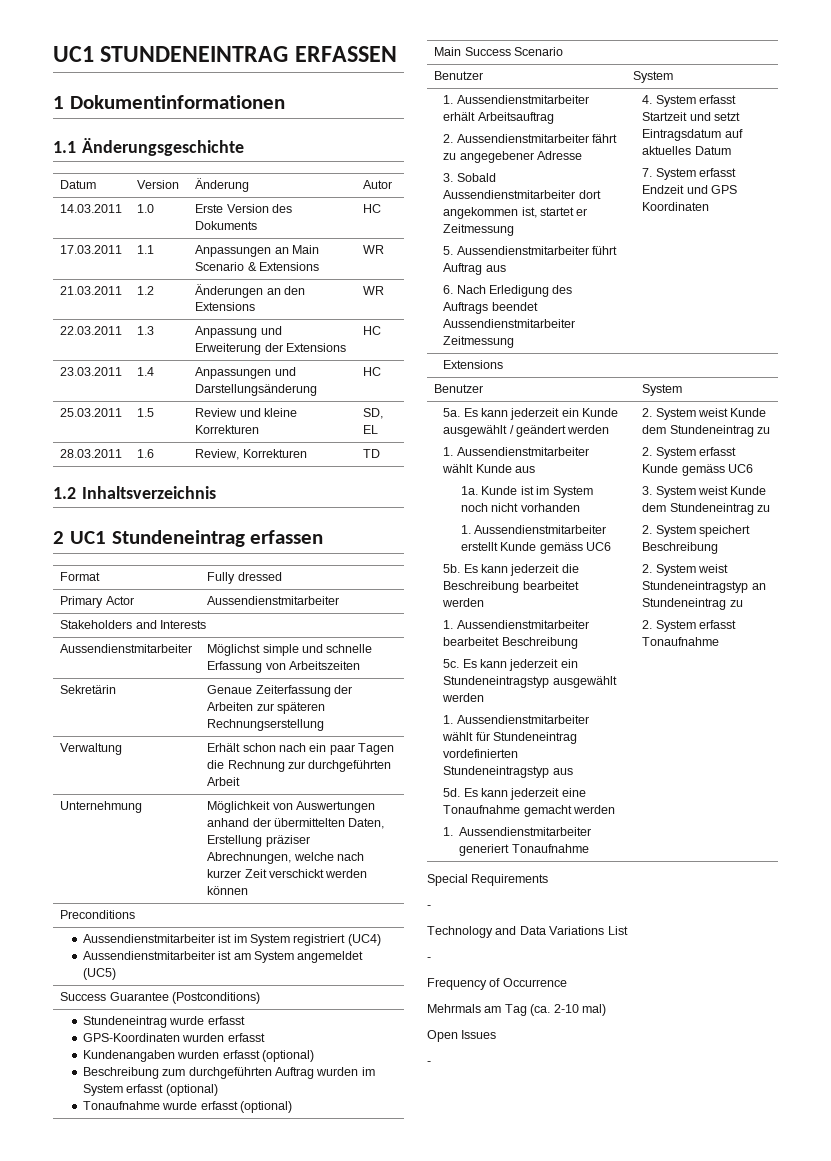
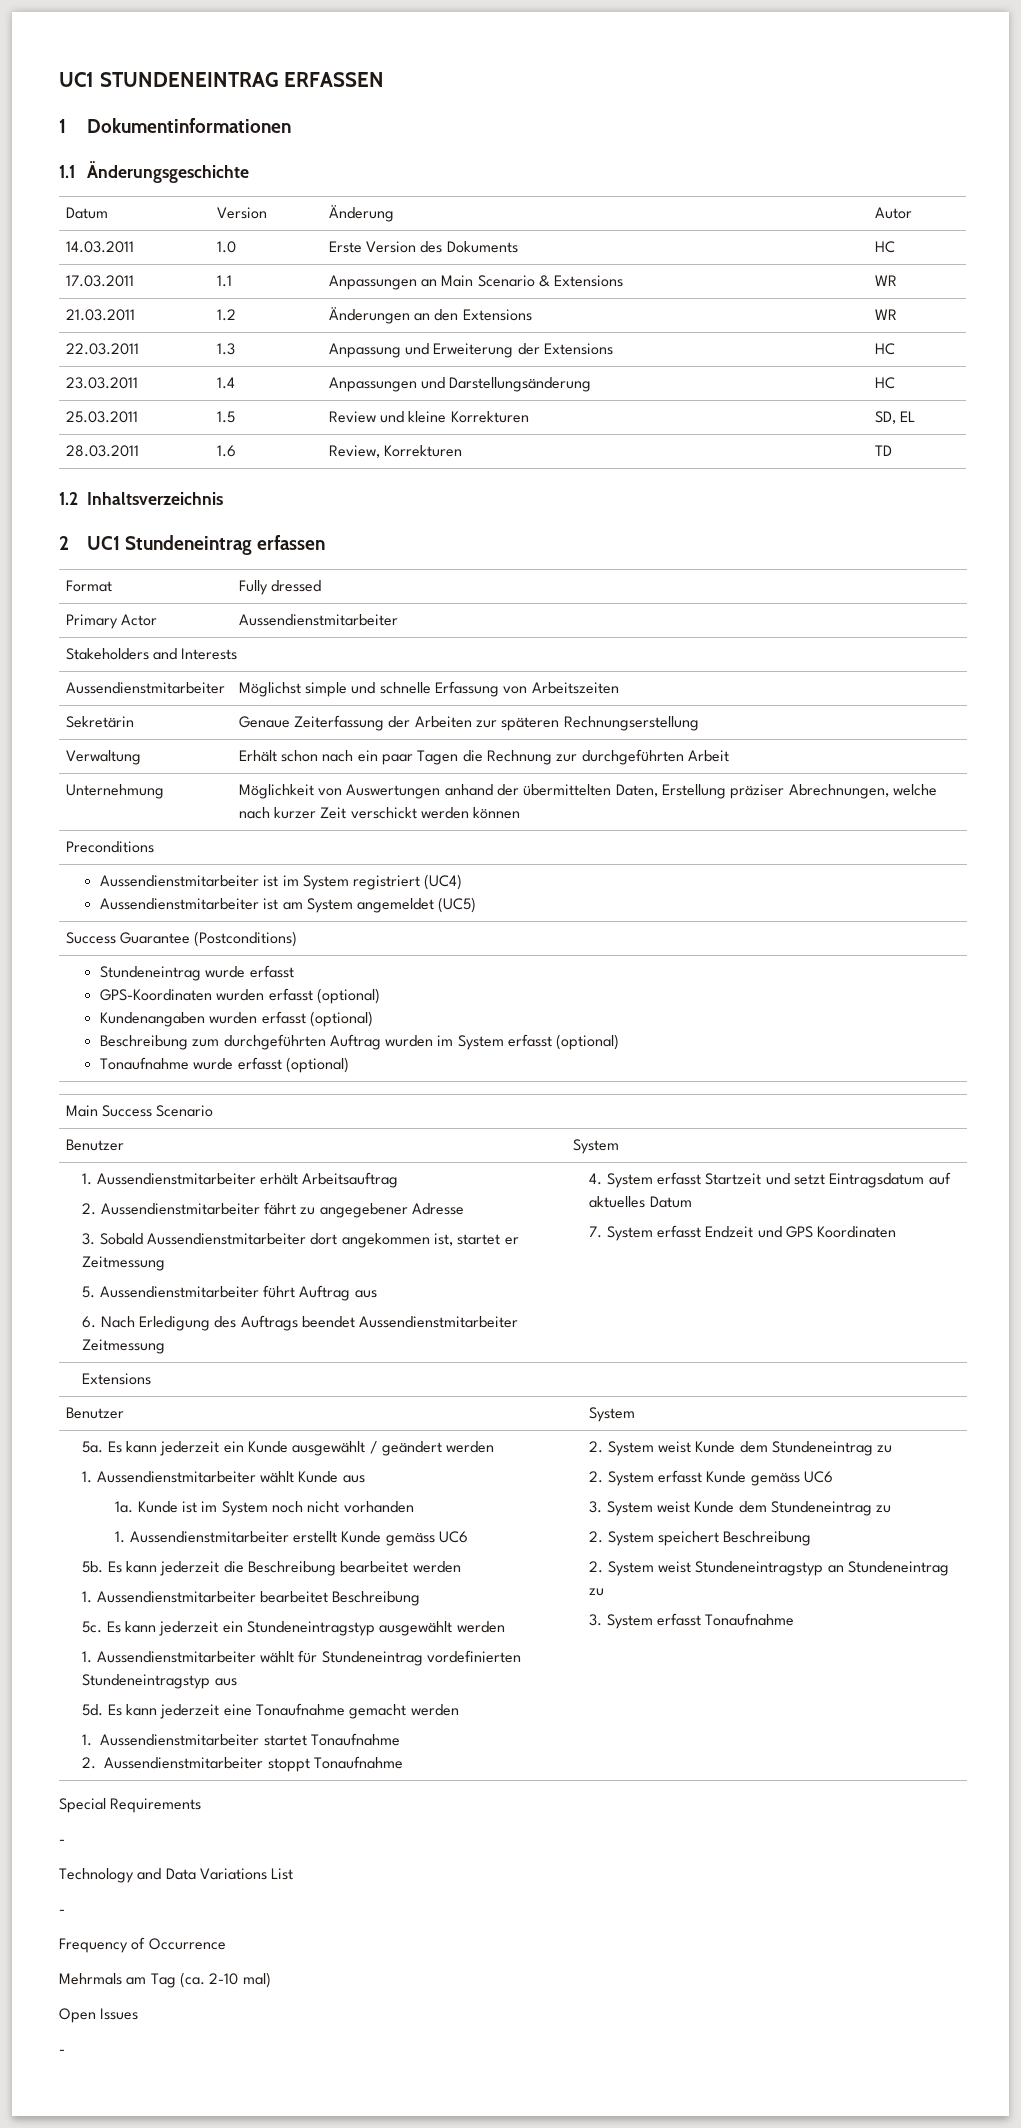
  Stundeneintrag wurde erfasst
- GPS-Koordinaten wurden erfasst
+ GPS-Koordinaten wurden erfasst (optional)
- 1. Aussendienstmitarbeiter generiert Tonaufnahme
+ 1. Aussendienstmitarbeiter startet Tonaufnahme
+ 2. Aussendienstmitarbeiter stoppt Tonaufnahme
- 2. System erfasst Tonaufnahme
+ 3. System erfasst Tonaufnahme

